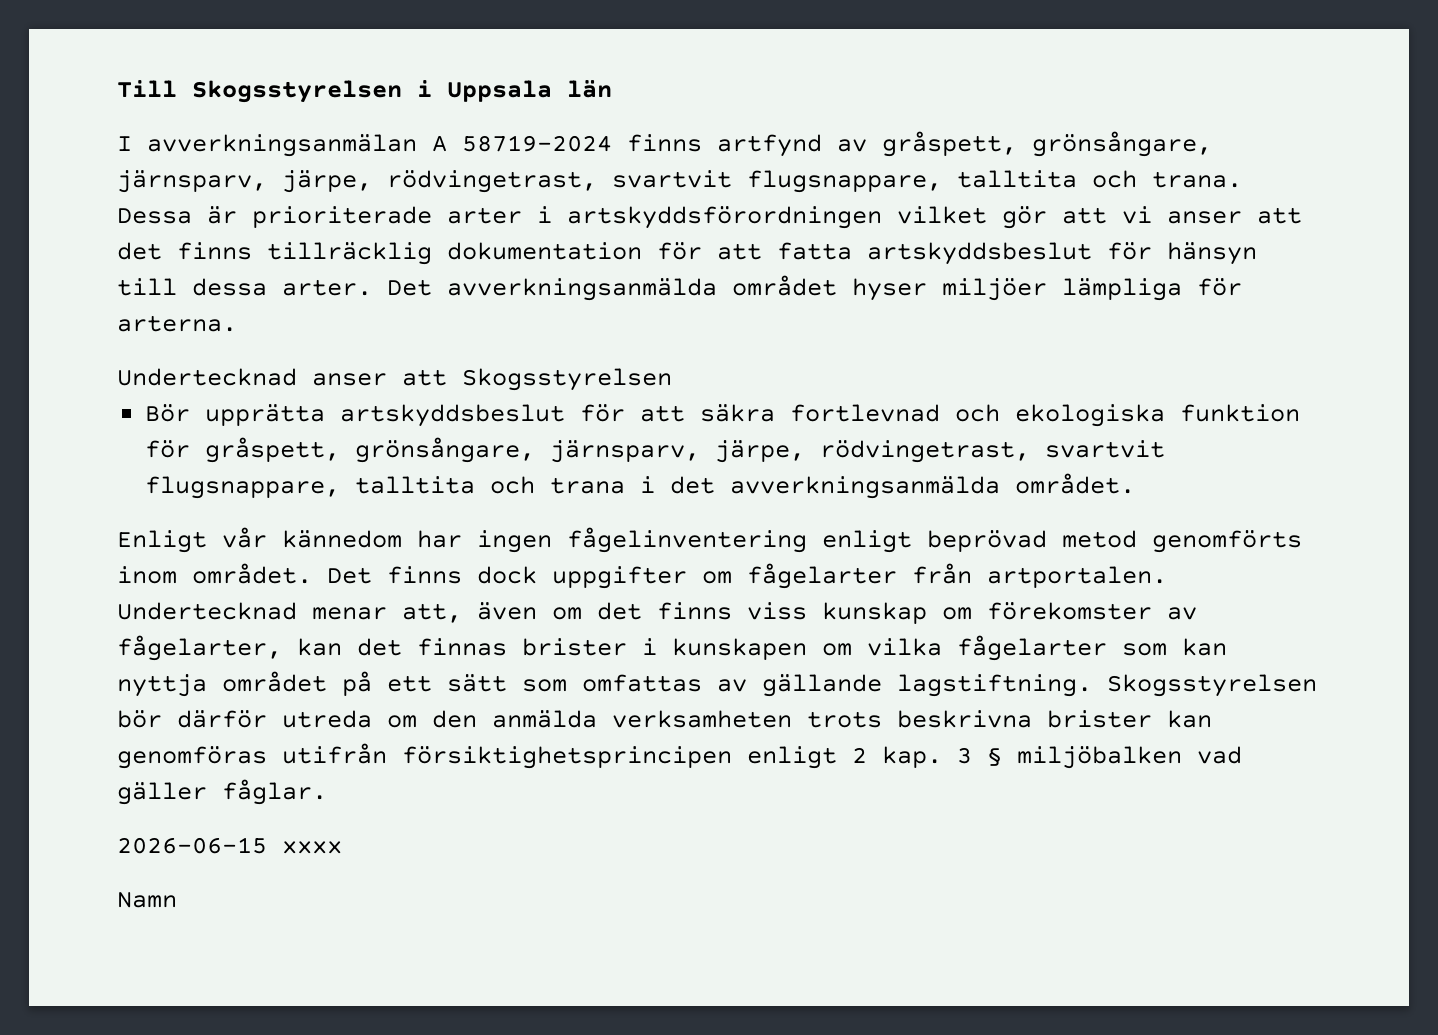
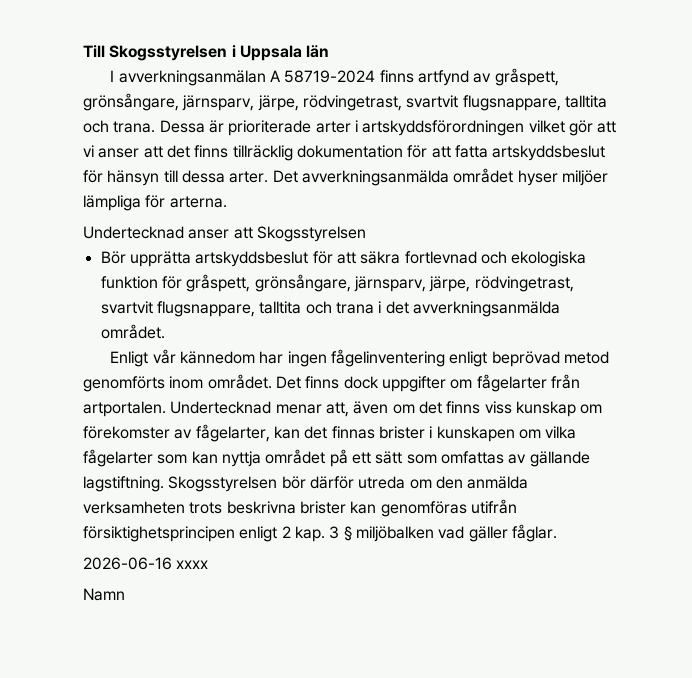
- 2026-06-15 xxxx
+ 2026-06-16 xxxx

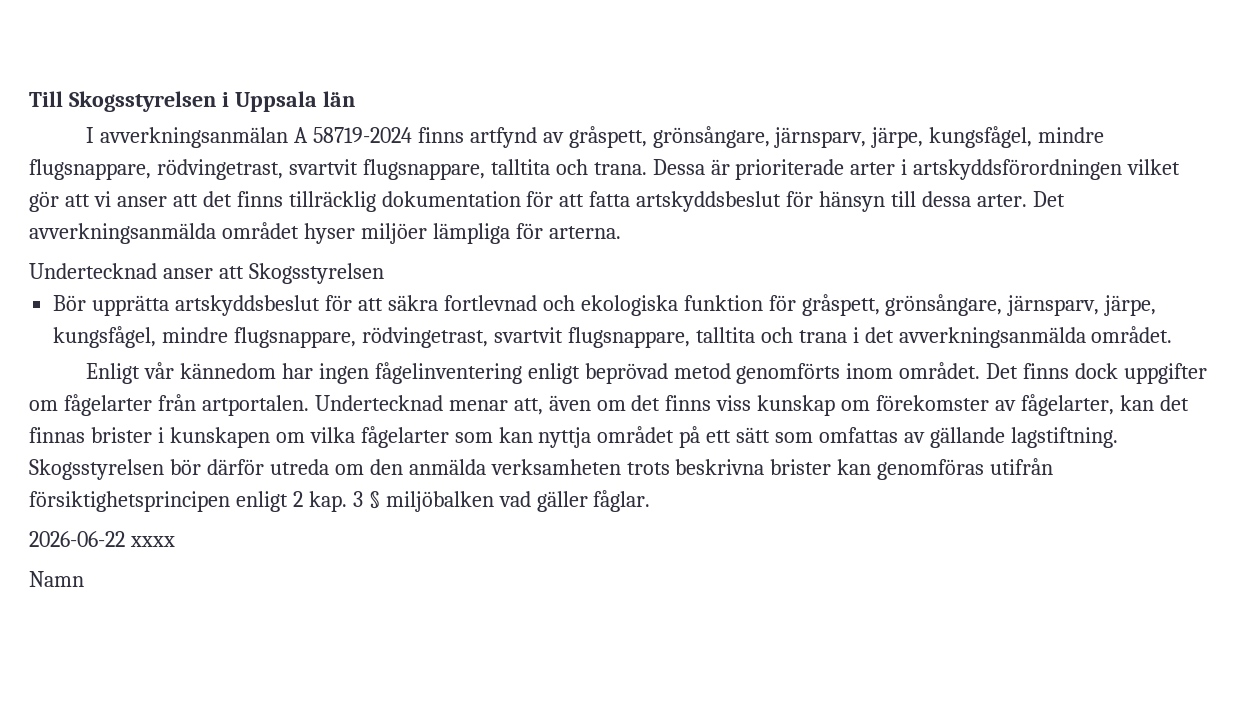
- I avverkningsanmälan A 58719-2024 finns artfynd av gråspett, grönsångare, järnsparv, järpe, rödvingetrast, svartvit flugsnappare, talltita och trana.
+ I avverkningsanmälan A 58719-2024 finns artfynd av gråspett, grönsångare, järnsparv, järpe, kungsfågel, mindre flugsnappare, rödvingetrast, svartvit flugsnappare, talltita och trana.
- Bör upprätta artskyddsbeslut för att säkra fortlevnad och ekologiska funktion för gråspett, grönsångare, järnsparv, järpe, rödvingetrast, svartvit flugsnappare, talltita och trana i det avverkningsanmälda området.
+ Bör upprätta artskyddsbeslut för att säkra fortlevnad och ekologiska funktion för gråspett, grönsångare, järnsparv, järpe, kungsfågel, mindre flugsnappare, rödvingetrast, svartvit flugsnappare, talltita och trana i det avverkningsanmälda området.
- 2026-06-16 xxxx
+ 2026-06-22 xxxx

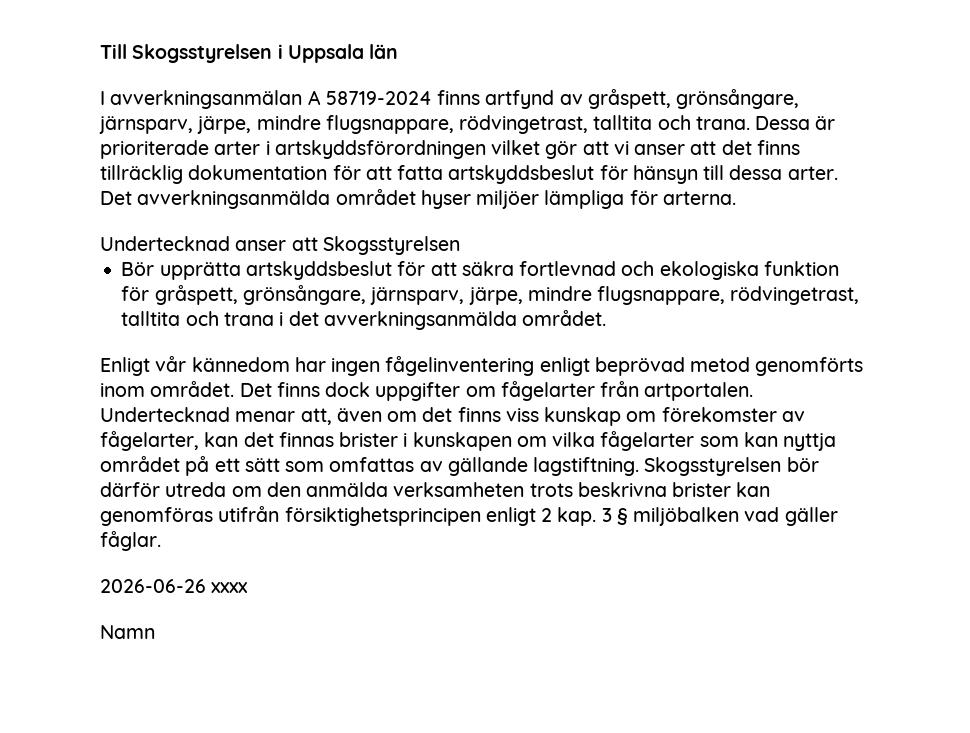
- I avverkningsanmälan A 58719-2024 finns artfynd av gråspett, grönsångare, järnsparv, järpe, kungsfågel, mindre flugsnappare, rödvingetrast, svartvit flugsnappare, talltita och trana.
+ I avverkningsanmälan A 58719-2024 finns artfynd av gråspett, grönsångare, järnsparv, järpe, mindre flugsnappare, rödvingetrast, talltita och trana.
- Bör upprätta artskyddsbeslut för att säkra fortlevnad och ekologiska funktion för gråspett, grönsångare, järnsparv, järpe, kungsfågel, mindre flugsnappare, rödvingetrast, svartvit flugsnappare, talltita och trana i det avverkningsanmälda området.
+ Bör upprätta artskyddsbeslut för att säkra fortlevnad och ekologiska funktion för gråspett, grönsångare, järnsparv, järpe, mindre flugsnappare, rödvingetrast, talltita och trana i det avverkningsanmälda området.
- 2026-06-22 xxxx
+ 2026-06-26 xxxx

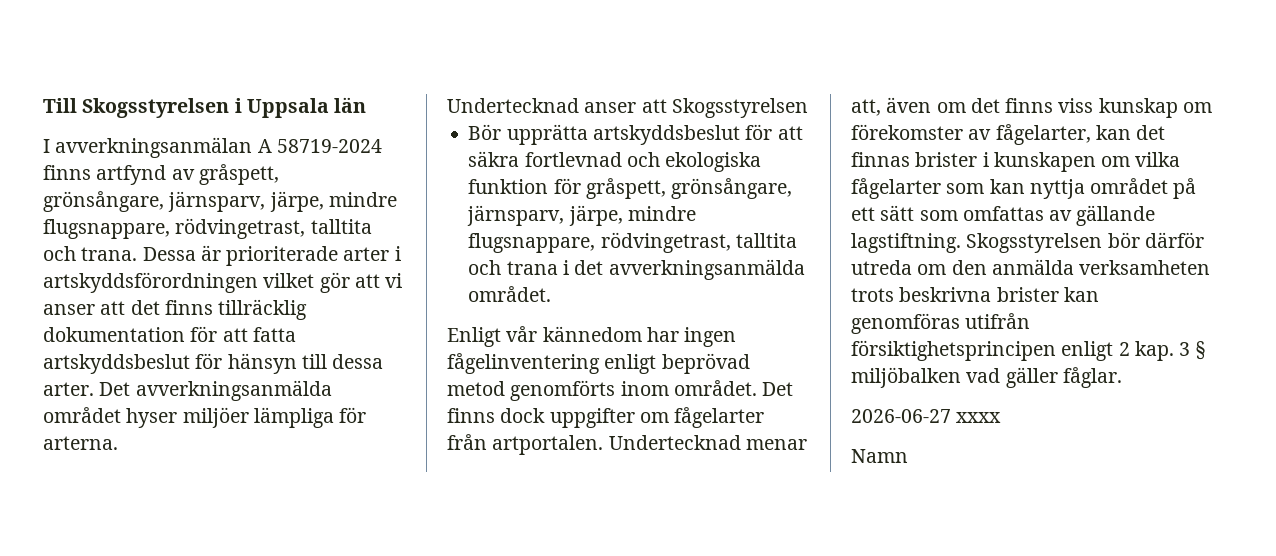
- 2026-06-26 xxxx
+ 2026-06-27 xxxx

